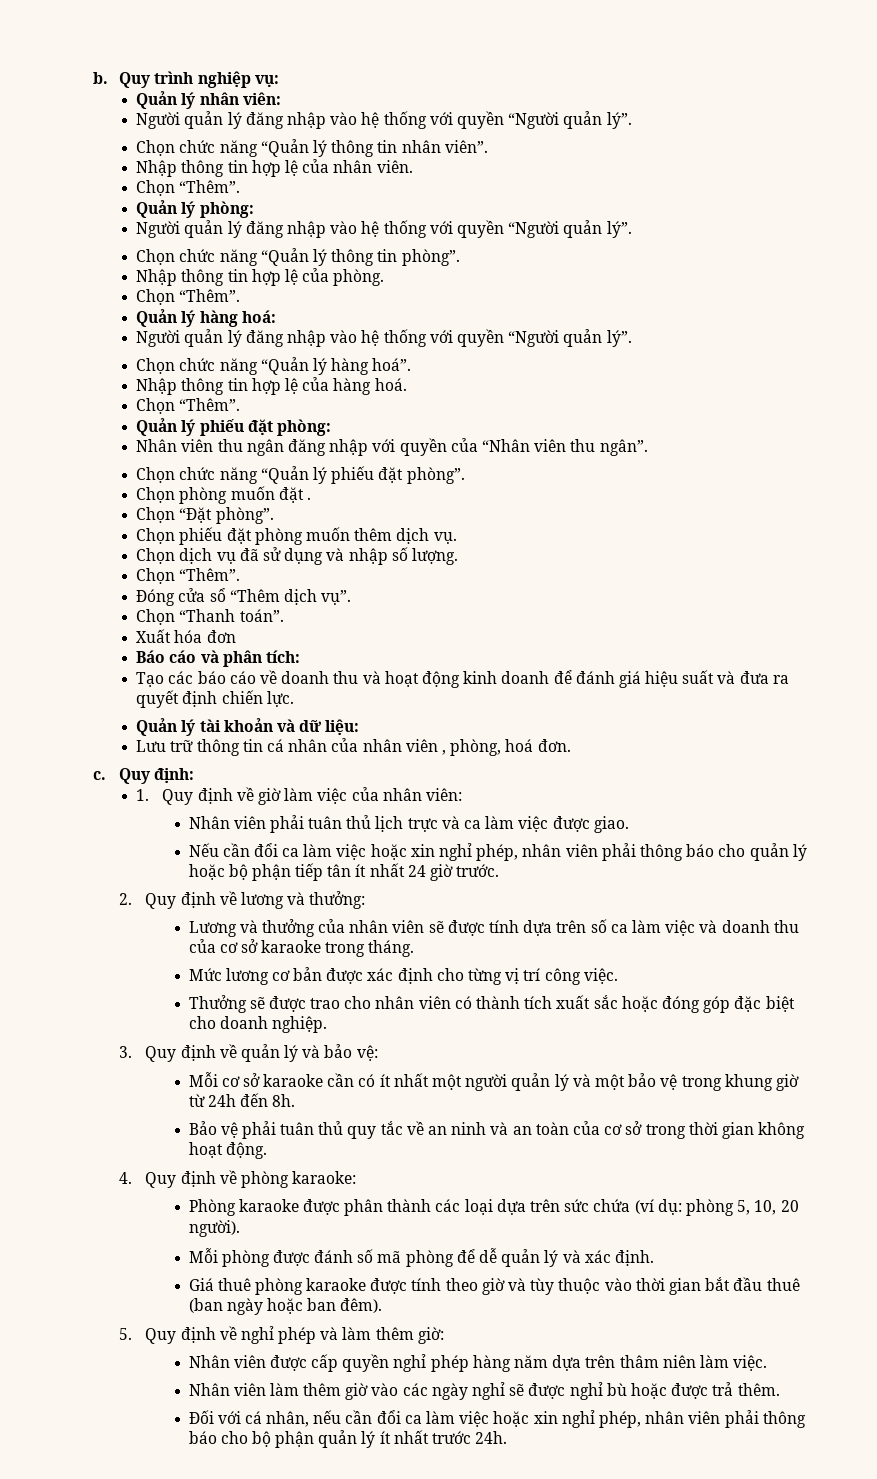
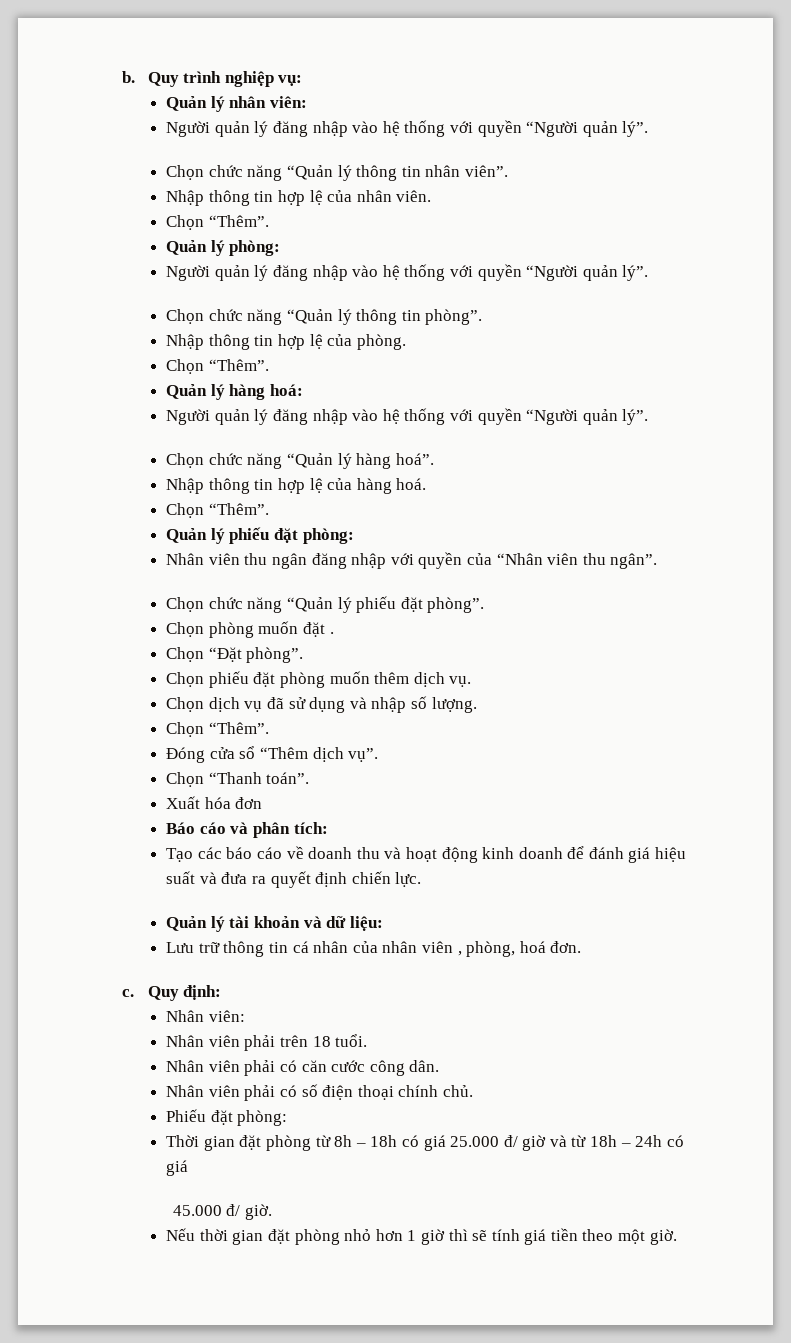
- 1. Quy định về giờ làm việc của nhân viên:
- Nhân viên phải tuân thủ lịch trực và ca làm việc được giao.
- Nếu cần đổi ca làm việc hoặc xin nghỉ phép, nhân viên phải thông báo cho quản lý hoặc bộ phận tiếp tân ít nhất 24 giờ trước.
- 2. Quy định về lương và thưởng:
- Lương và thưởng của nhân viên sẽ được tính dựa trên số ca làm việc và doanh thu của cơ sở karaoke trong tháng.
- Mức lương cơ bản được xác định cho từng vị trí công việc.
- Thưởng sẽ được trao cho nhân viên có thành tích xuất sắc hoặc đóng góp đặc biệt cho doanh nghiệp.
- 3. Quy định về quản lý và bảo vệ:
- Mỗi cơ sở karaoke cần có ít nhất một người quản lý và một bảo vệ trong khung giờ từ 24h đến 8h.
- Bảo vệ phải tuân thủ quy tắc về an ninh và an toàn của cơ sở trong thời gian không hoạt động.
- 4. Quy định về phòng karaoke:
- Phòng karaoke được phân thành các loại dựa trên sức chứa (ví dụ: phòng 5, 10, 20 người).
- Mỗi phòng được đánh số mã phòng để dễ quản lý và xác định.
- Giá thuê phòng karaoke được tính theo giờ và tùy thuộc vào thời gian bắt đầu thuê (ban ngày hoặc ban đêm).
- 5. Quy định về nghỉ phép và làm thêm giờ:
- Nhân viên được cấp quyền nghỉ phép hàng năm dựa trên thâm niên làm việc.
- Nhân viên làm thêm giờ vào các ngày nghỉ sẽ được nghỉ bù hoặc được trả thêm.
- Đối với cá nhân, nếu cần đổi ca làm việc hoặc xin nghỉ phép, nhân viên phải thông báo cho bộ phận quản lý ít nhất trước 24h.
+ Nhân viên:
+ Nhân viên phải trên 18 tuổi.
+ Nhân viên phải có căn cước công dân.
+ Nhân viên phải có số điện thoại chính chủ.
+ Phiếu đặt phòng:
+ Thời gian đặt phòng từ 8h – 18h có giá 25.000 đ/ giờ và từ 18h – 24h có giá
+ 45.000 đ/ giờ.
+ Nếu thời gian đặt phòng nhỏ hơn 1 giờ thì sẽ tính giá tiền theo một giờ.

